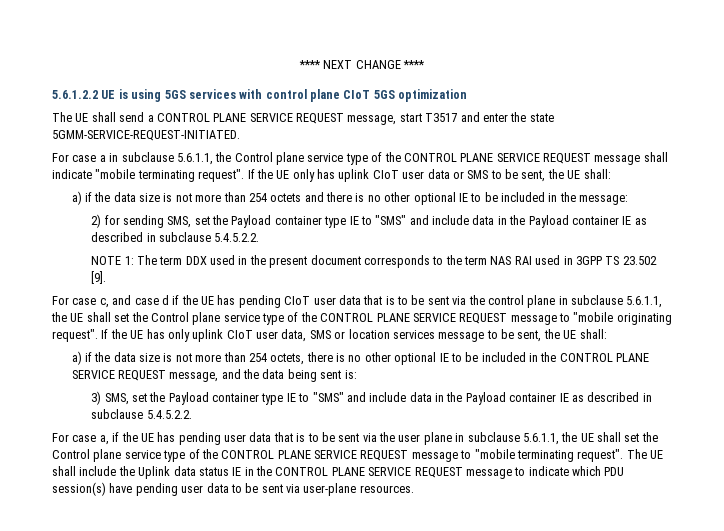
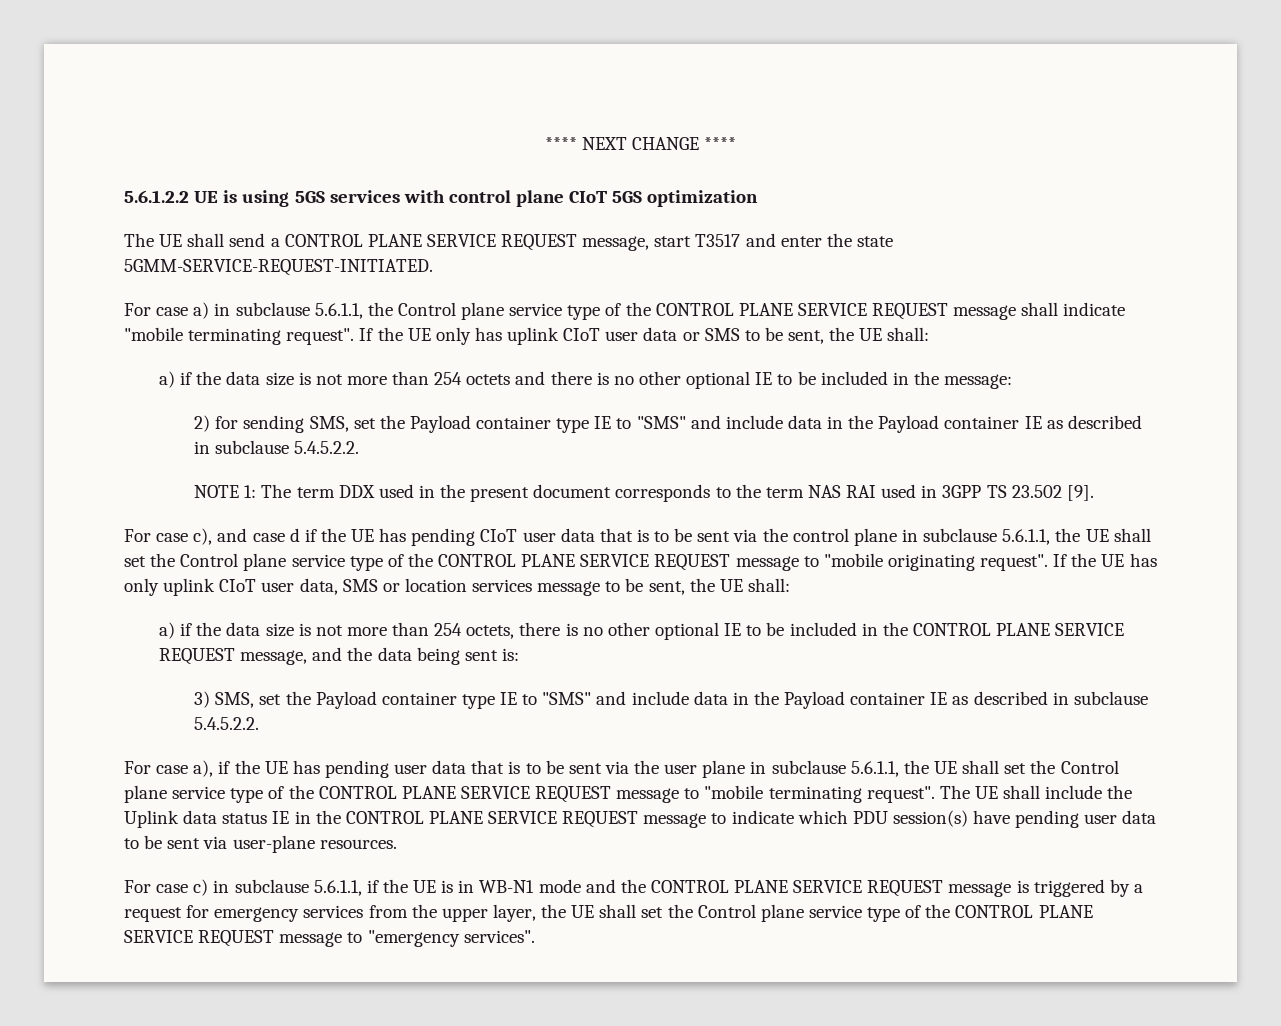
- For case a in subclause 5.6.1.1, the Control plane service type of the CONTROL PLANE SERVICE REQUEST message shall indicate "mobile terminating request".
+ For case a) in subclause 5.6.1.1, the Control plane service type of the CONTROL PLANE SERVICE REQUEST message shall indicate "mobile terminating request".
- For case c, and case d if the UE has pending CIoT user data that is to be sent via the control plane in subclause 5.6.1.1, the UE shall set the Control plane service type of the CONTROL PLANE SERVICE REQUEST message to "mobile originating request".
+ For case c), and case d if the UE has pending CIoT user data that is to be sent via the control plane in subclause 5.6.1.1, the UE shall set the Control plane service type of the CONTROL PLANE SERVICE REQUEST message to "mobile originating request".
- For case a, if the UE has pending user data that is to be sent via the user plane in subclause 5.6.1.1, the UE shall set the Control plane service type of the CONTROL PLANE SERVICE REQUEST message to "mobile terminating request".
+ For case a), if the UE has pending user data that is to be sent via the user plane in subclause 5.6.1.1, the UE shall set the Control plane service type of the CONTROL PLANE SERVICE REQUEST message to "mobile terminating request".
+ For case c) in subclause 5.6.1.1, if the UE is in WB-N1 mode and the CONTROL PLANE SERVICE REQUEST message is triggered by a request for emergency services from the upper layer, the UE shall set the Control plane service type of the CONTROL PLANE SERVICE REQUEST message to "emergency services".

